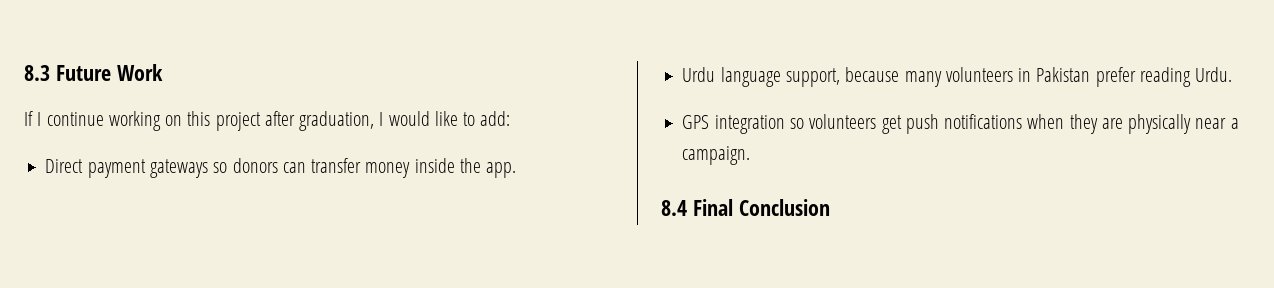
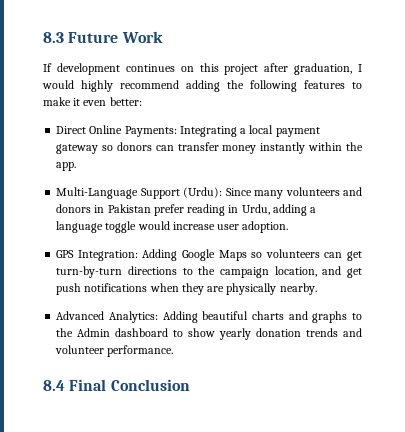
- If I continue working on this project after graduation, I would like to add:
- Direct payment gateways so donors can transfer money inside the app.
+ If development continues on this project after graduation, I would highly recommend adding the following features to make it even better:
+ Direct Online Payments: Integrating a local payment gateway so donors can transfer money instantly within the app.
- Urdu language support, because many volunteers in Pakistan prefer reading Urdu.
- GPS integration so volunteers get push notifications when they are physically near a campaign.
+ Multi-Language Support (Urdu): Since many volunteers and donors in Pakistan prefer reading in Urdu, adding a language toggle would increase user adoption.
+ GPS Integration: Adding Google Maps so volunteers can get turn-by-turn directions to the campaign location, and get push notifications when they are physically nearby.
+ Advanced Analytics: Adding beautiful charts and graphs to the Admin dashboard to show yearly donation trends and volunteer performance.

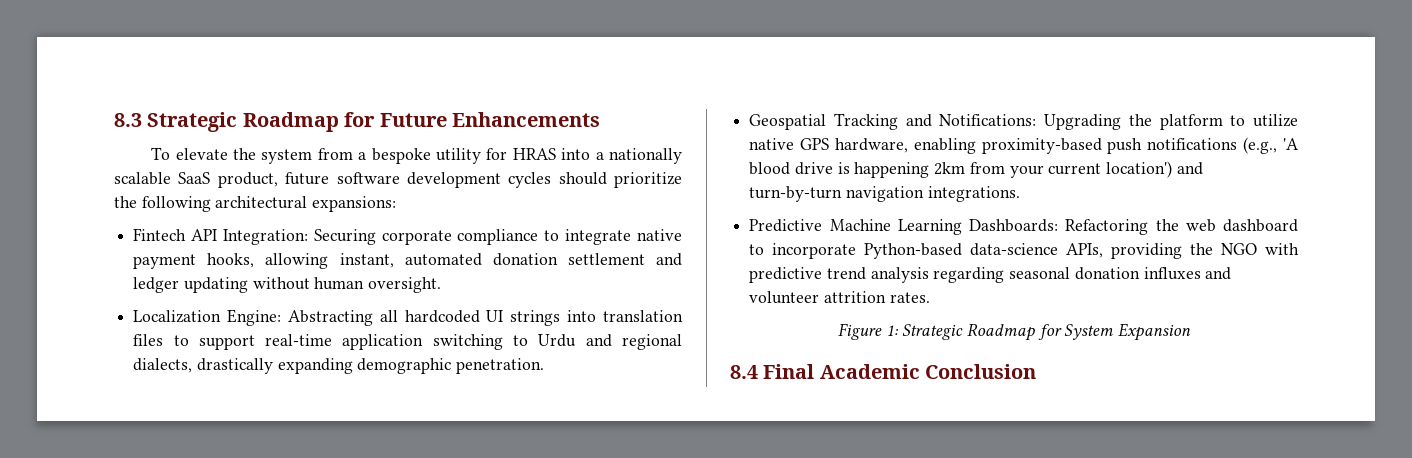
- 8.3 Future Work
- If development continues on this project after graduation, I would highly recommend adding the following features to make it even better:
- Direct Online Payments: Integrating a local payment gateway so donors can transfer money instantly within the app.
- Multi-Language Support (Urdu): Since many volunteers and donors in Pakistan prefer reading in Urdu, adding a language toggle would increase user adoption.
- GPS Integration: Adding Google Maps so volunteers can get turn-by-turn directions to the campaign location, and get push notifications when they are physically nearby.
- Advanced Analytics: Adding beautiful charts and graphs to the Admin dashboard to show yearly donation trends and volunteer performance.
+ 8.3 Strategic Roadmap for Future Enhancements
+ To elevate the system from a bespoke utility for HRAS into a nationally scalable SaaS product, future software development cycles should prioritize the following architectural expansions:
+ Fintech API Integration: Securing corporate compliance to integrate native payment hooks, allowing instant, automated donation settlement and ledger updating without human oversight.
+ Localization Engine: Abstracting all hardcoded UI strings into translation files to support real-time application switching to Urdu and regional dialects, drastically expanding demographic penetration.
+ Geospatial Tracking and Notifications: Upgrading the platform to utilize native GPS hardware, enabling proximity-based push notifications (e.g., 'A blood drive is happening 2km from your current location') and turn-by-turn navigation integrations.
+ Predictive Machine Learning Dashboards: Refactoring the web dashboard to incorporate Python-based data-science APIs, providing the NGO with predictive trend analysis regarding seasonal donation influxes and volunteer attrition rates.
+ Figure 1: Strategic Roadmap for System Expansion
- 8.4 Final Conclusion
+ 8.4 Final Academic Conclusion

